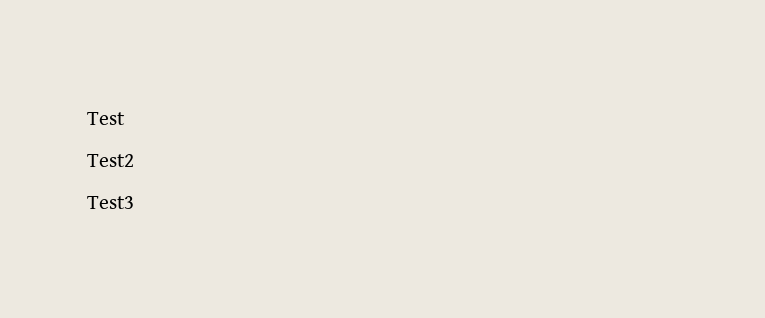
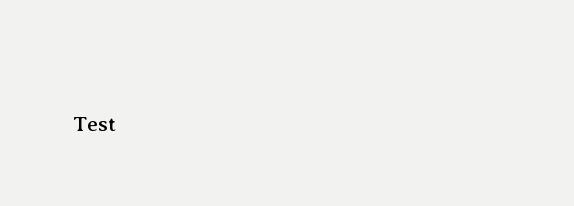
- Test2
- Test3

